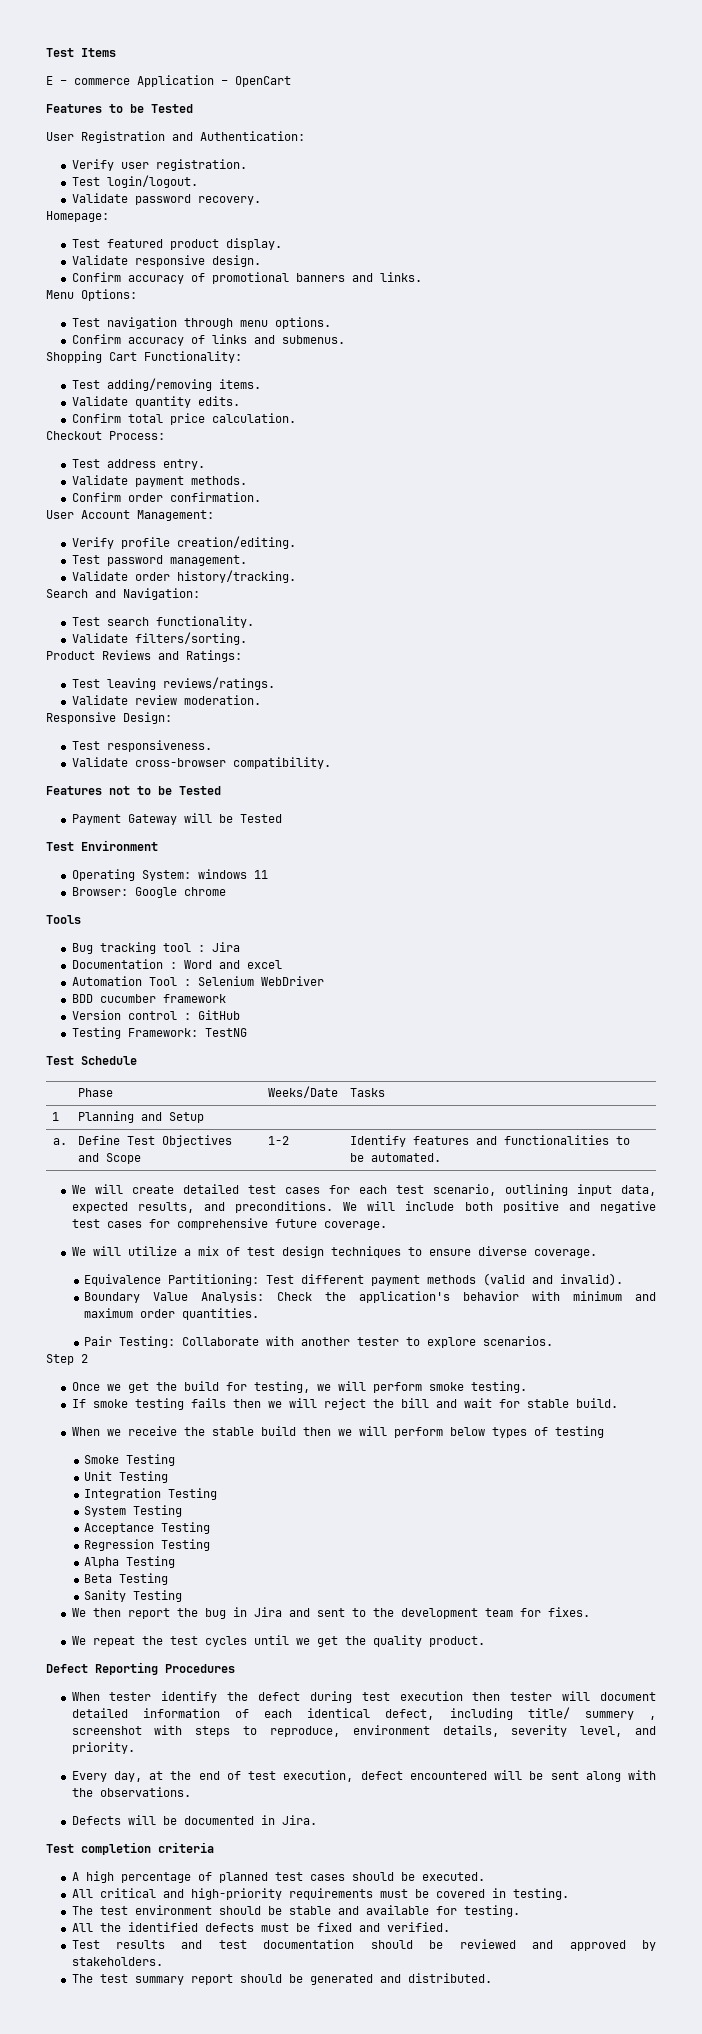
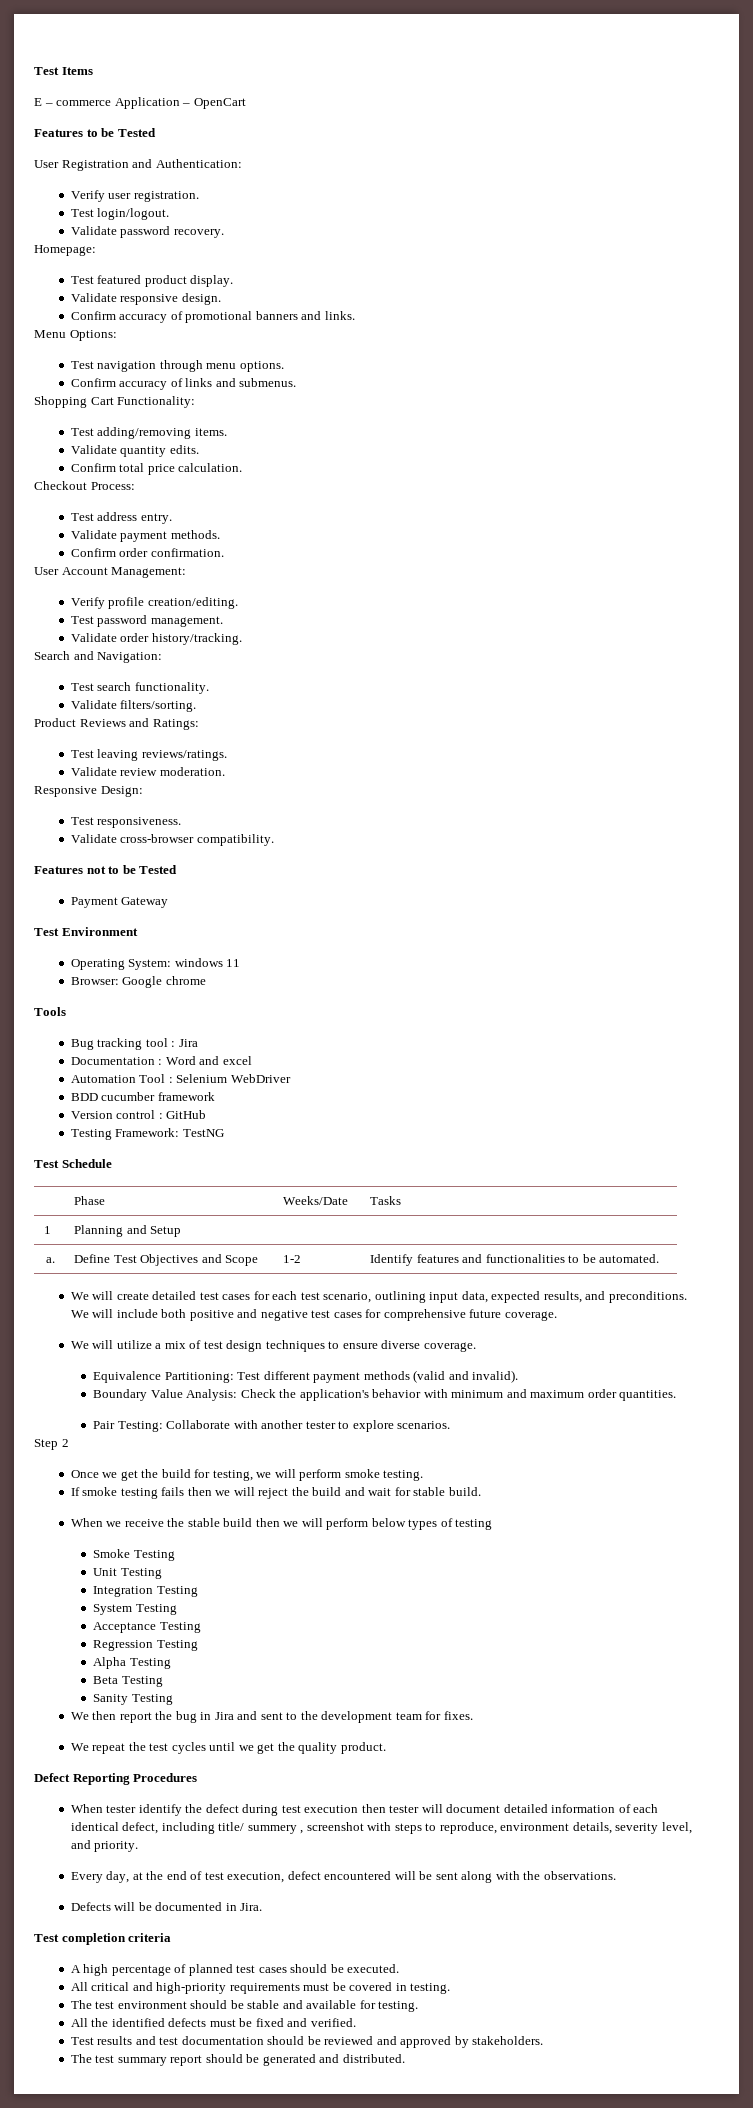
- Payment Gateway will be Tested
+ Payment Gateway
- If smoke testing fails then we will reject the bill and wait for stable build.
+ If smoke testing fails then we will reject the build and wait for stable build.

